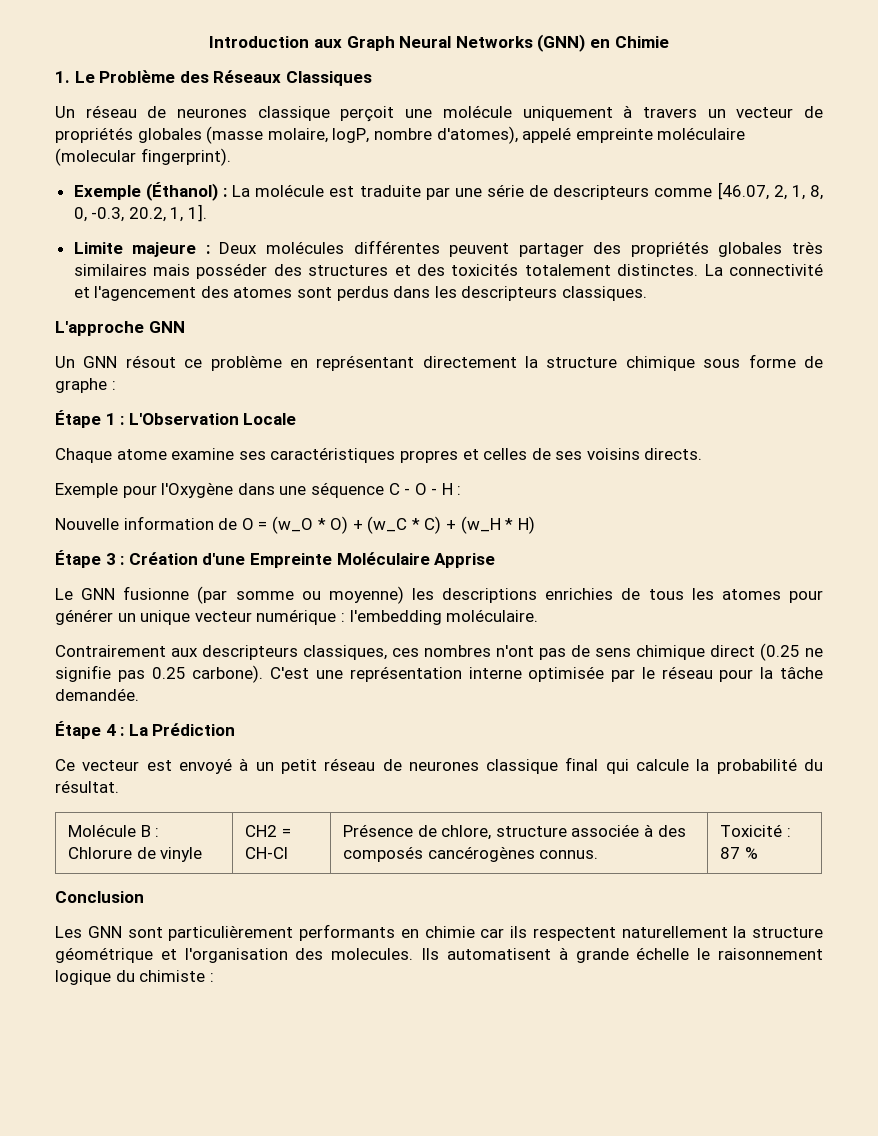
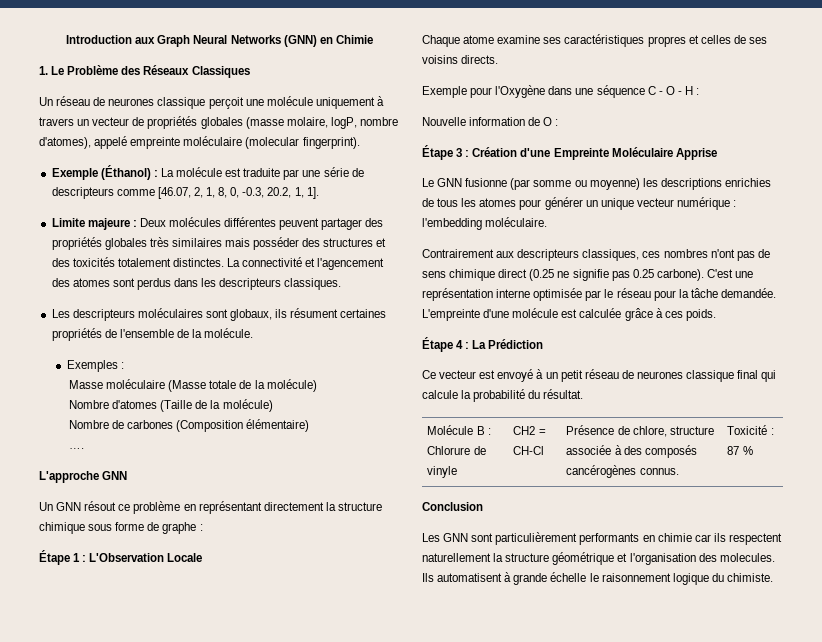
+ Les descripteurs moléculaires sont globaux, ils résument certaines propriétés de l'ensemble de la molécule.
+ Exemples :
+ Masse moléculaire (Masse totale de la molécule)
+ Nombre d'atomes (Taille de la molécule)
+ Nombre de carbones (Composition élémentaire)
+ ….
- Nouvelle information de O = (w_O * O) + (w_C * C) + (w_H * H)
+ Nouvelle information de O :
+ L'empreinte d'une molécule est calculée grâce à ces poids.
- Ils automatisent à grande échelle le raisonnement logique du chimiste :
+ Ils automatisent à grande échelle le raisonnement logique du chimiste.

